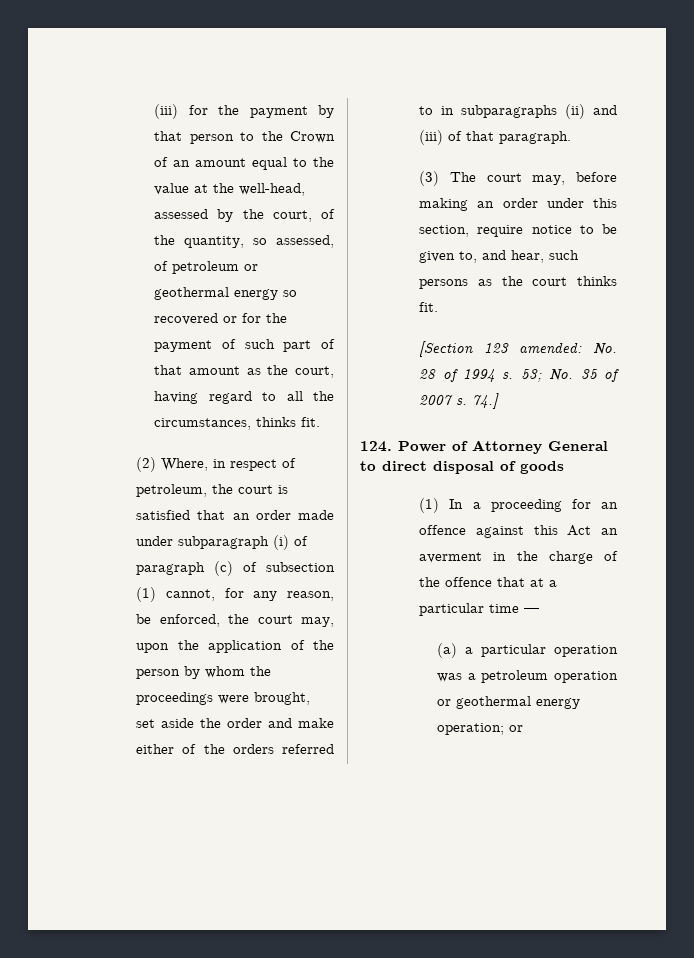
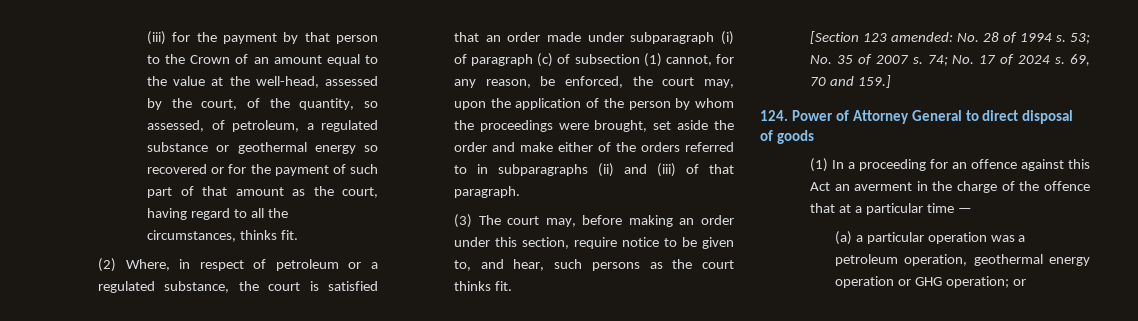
- (iii) for the payment by that person to the Crown of an amount equal to the value at the well-head, assessed by the court, of the quantity, so assessed, of petroleum or geothermal energy so recovered or for the payment of such part of that amount as the court, having regard to all the circumstances, thinks fit.
+ (iii) for the payment by that person to the Crown of an amount equal to the value at the well-head, assessed by the court, of the quantity, so assessed, of petroleum, a regulated substance or geothermal energy so recovered or for the payment of such part of that amount as the court, having regard to all the circumstances, thinks fit.
- (2) Where, in respect of petroleum, the court is satisfied that an order made under subparagraph (i) of paragraph (c) of subsection (1) cannot, for any reason, be enforced, the court may, upon the application of the person by whom the proceedings were brought, set aside the order and make either of the orders referred to in subparagraphs (ii) and (iii) of that paragraph.
+ (2) Where, in respect of petroleum or a regulated substance, the court is satisfied that an order made under subparagraph (i) of paragraph (c) of subsection (1) cannot, for any reason, be enforced, the court may, upon the application of the person by whom the proceedings were brought, set aside the order and make either of the orders referred to in subparagraphs (ii) and (iii) of that paragraph.
- 74.]
+ 74; No. 17 of 2024 s. 69, 70 and 159.]
- (a) a particular operation was a petroleum operation or geothermal energy operation; or
+ (a) a particular operation was a petroleum operation, geothermal energy operation or GHG operation; or

